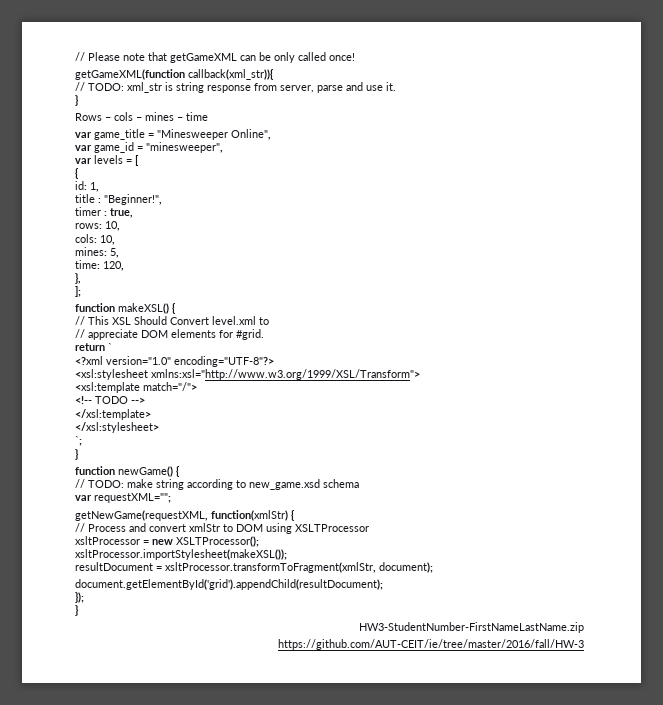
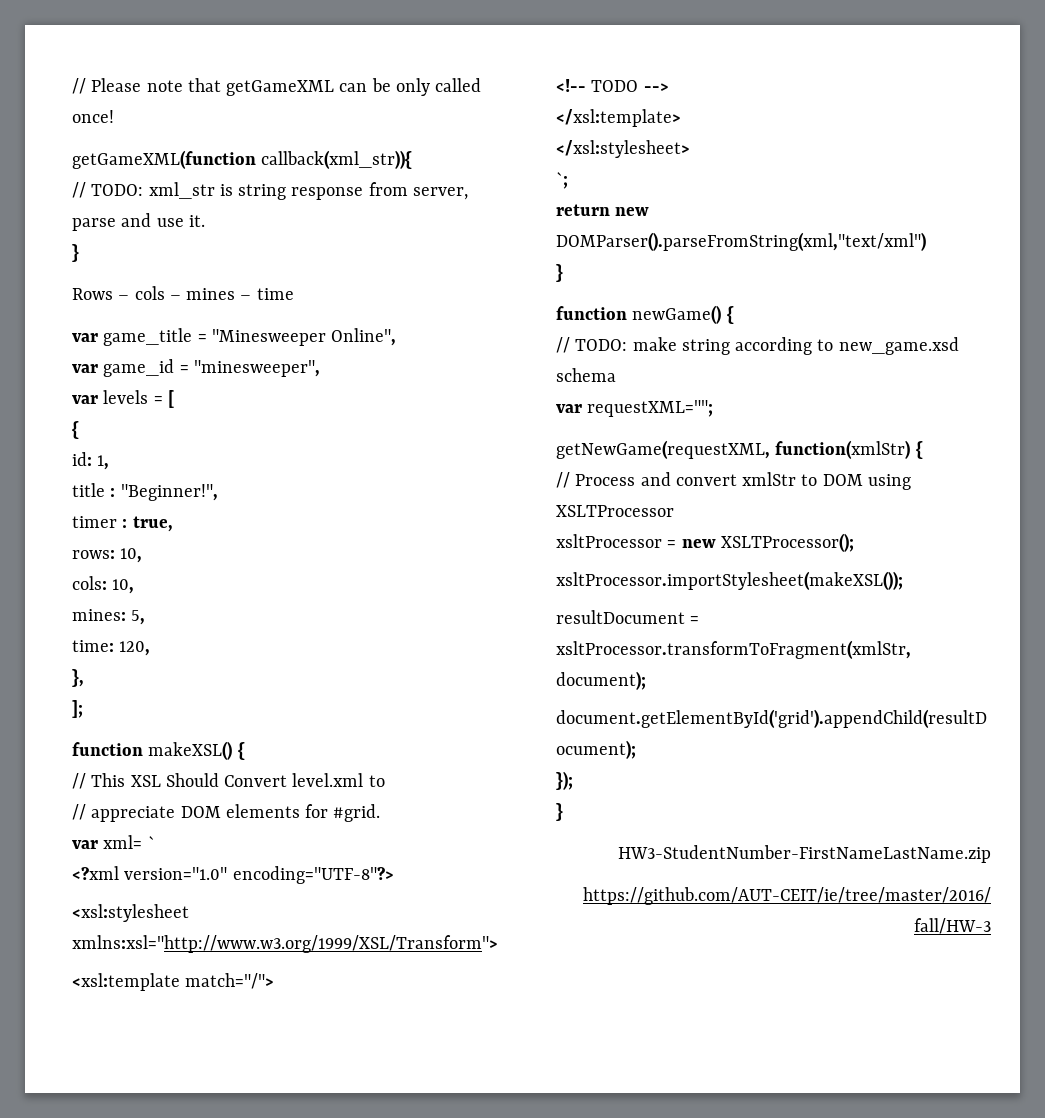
- return `
+ var xml= `
+ return new DOMParser().parseFromString(xml,"text/xml")

